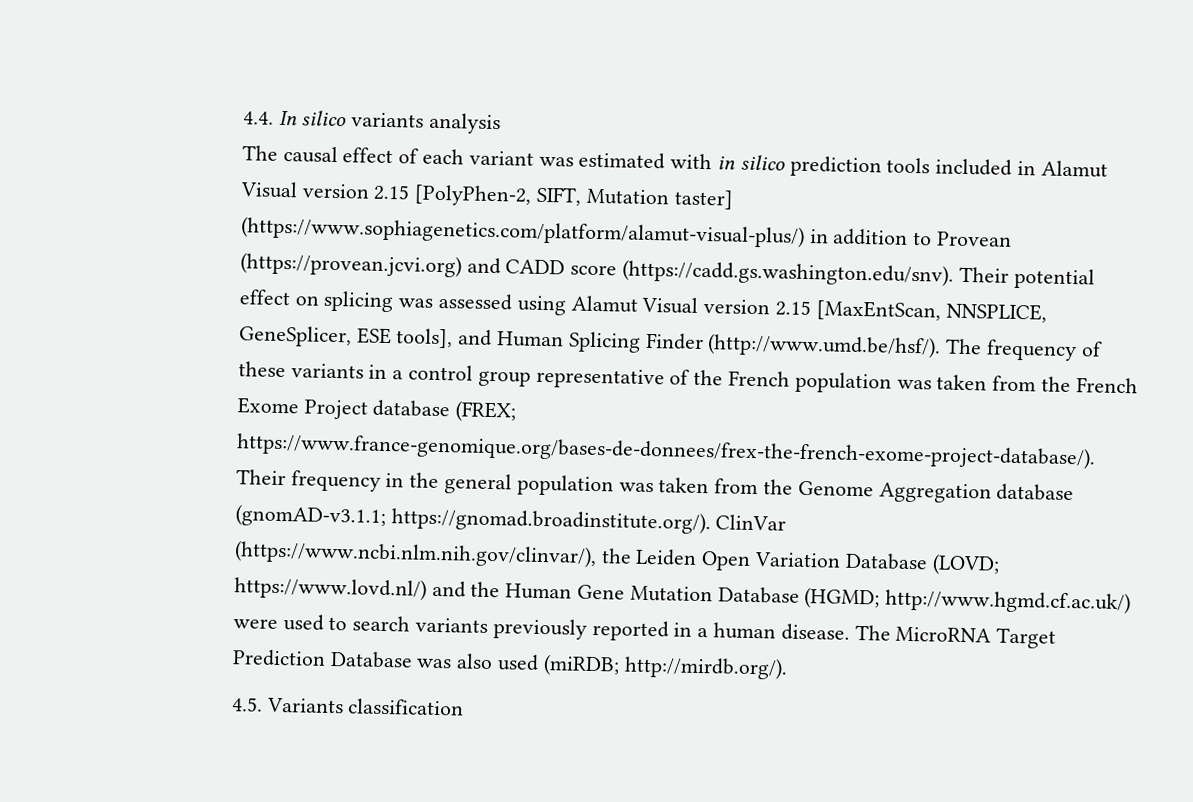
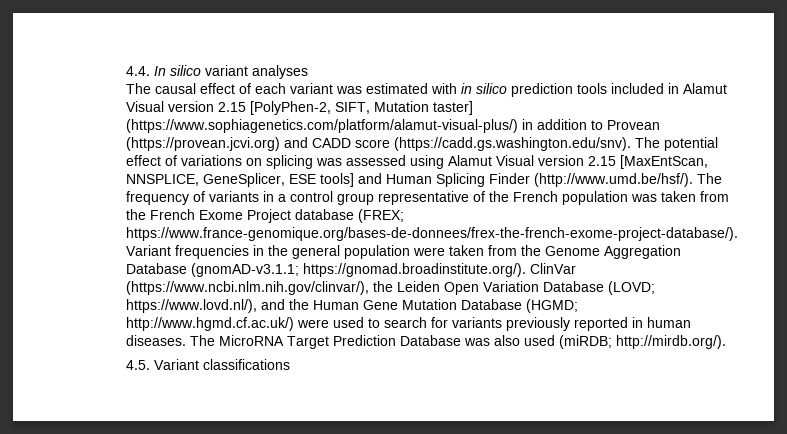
- 4.4. In silico variants analysis
+ 4.4. In silico variant analyses
- The causal effect of each variant was estimated with in silico prediction tools included in Alamut Visual version 2.15 [PolyPhen-2, SIFT, Mutation taster] (https://www.sophiagenetics.com/platform/alamut-visual-plus/) in addition to Provean (https://provean.jcvi.org) and CADD score (https://cadd.gs.washington.edu/snv). Their potential effect on splicing was assessed using Alamut Visual version 2.15 [MaxEntScan, NNSPLICE, GeneSplicer, ESE tools], and Human Splicing Finder (http://www.umd.be/hsf/). The frequency of these variants in a control group representative of the French population was taken from the French Exome Project database (FREX;
+ The causal effect of each variant was estimated with in silico prediction tools included in Alamut Visual version 2.15 [PolyPhen-2, SIFT, Mutation taster] (https://www.sophiagenetics.com/platform/alamut-visual-plus/) in addition to Provean (https://provean.jcvi.org) and CADD score (https://cadd.gs.washington.edu/snv). The potential effect of variations on splicing was assessed using Alamut Visual version 2.15 [MaxEntScan, NNSPLICE, GeneSplicer, ESE tools] and Human Splicing Finder (http://www.umd.be/hsf/). The frequency of variants in a control group representative of the French population was taken from the French Exome Project database (FREX;
- https://www.france-genomique.org/bases-de-donnees/frex-the-french-exome-project-database/). Their frequency in the general population was taken from the Genome Aggregation database (gnomAD-v3.1.1;
+ https://www.france-genomique.org/bases-de-donnees/frex-the-french-exome-project-database/). Variant frequencies in the general population were taken from the Genome Aggregation Database (gnomAD-v3.1.1;
- https://www.lovd.nl/) and the Human Gene Mutation Database (HGMD;
+ https://www.lovd.nl/), and the Human Gene Mutation Database (HGMD;
- http://www.hgmd.cf.ac.uk/) were used to search variants previously reported in a human disease.
+ http://www.hgmd.cf.ac.uk/) were used to search for variants previously reported in human diseases.
- 4.5. Variants classification
+ 4.5. Variant classifications

